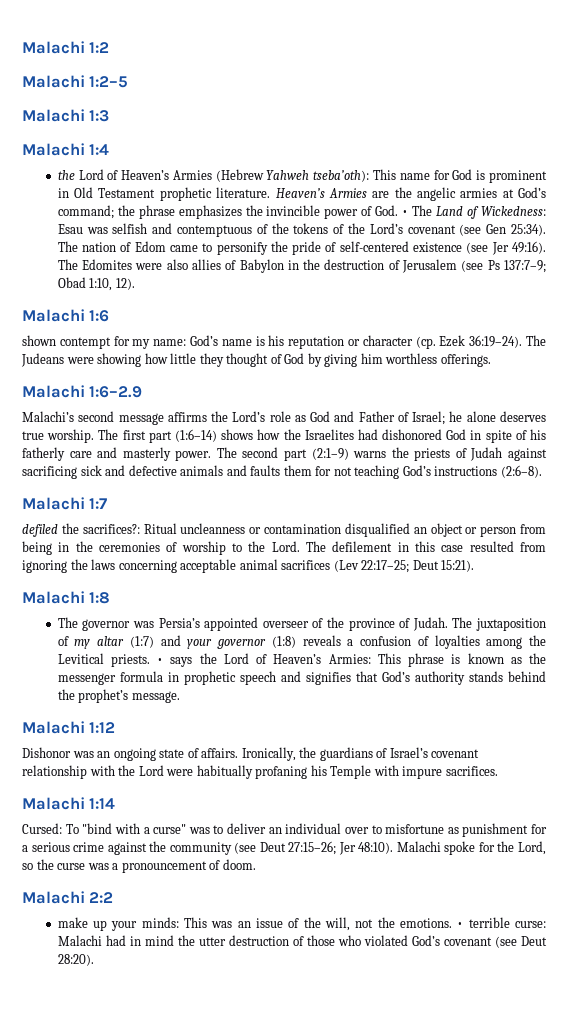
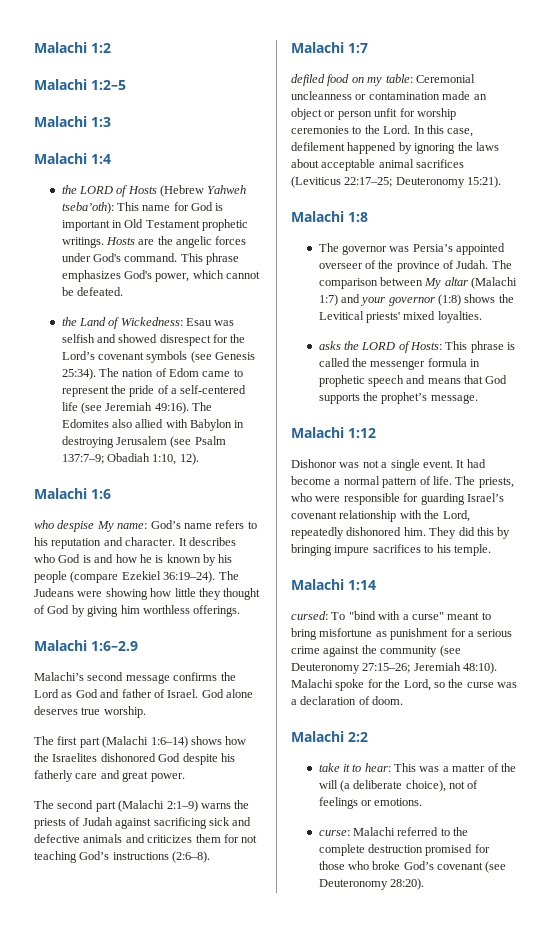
- the Lord of Heaven’s Armies (Hebrew Yahweh tseba’oth): This name for God is prominent in Old Testament prophetic literature. Heaven’s Armies are the angelic armies at God’s command; the phrase emphasizes the invincible power of God. • The Land of Wickedness: Esau was selfish and contemptuous of the tokens of the Lord’s covenant (see Gen 25:34).
+ the LORD of Hosts (Hebrew Yahweh tseba’oth): This name for God is important in Old Testament prophetic writings. Hosts are the angelic forces under God's command. This phrase emphasizes God's power, which cannot be defeated.
+ the Land of Wickedness: Esau was selfish and showed disrespect for the Lord’s covenant symbols (see Genesis 25:34).
- The nation of Edom came to personify the pride of self-centered existence (see Jer 49:16). The Edomites were also allies of Babylon in the destruction of Jerusalem (see Ps 137:7–9; Obad 1:10, 12).
+ The nation of Edom came to represent the pride of a self-centered life (see Jeremiah 49:16). The Edomites also allied with Babylon in destroying Jerusalem (see Psalm 137:7–9; Obadiah 1:10, 12).
  Malachi 1:6
- shown contempt for my name: God’s name is his reputation or character (cp. Ezek 36:19–24).
+ who despise My name: God’s name refers to his reputation and character. It describes who God is and how he is known by his people (compare Ezekiel 36:19–24).
- Malachi’s second message affirms the Lord’s role as God and Father of Israel; he alone deserves true worship. The first part (1:6–14) shows how the Israelites had dishonored God in spite of his fatherly care and masterly power. The second part (2:1–9) warns the priests of Judah against sacrificing sick and defective animals and faults them for not teaching God’s instructions (2:6–8).
+ Malachi’s second message confirms the Lord as God and father of Israel. God alone deserves true worship.
+ The first part (Malachi 1:6–14) shows how the Israelites dishonored God despite his fatherly care and great power.
+ The second part (Malachi 2:1–9) warns the priests of Judah against sacrificing sick and defective animals and criticizes them for not teaching God’s instructions (2:6–8).
- defiled the sacrifices?: Ritual uncleanness or contamination disqualified an object or person from being in the ceremonies of worship to the Lord. The defilement in this case resulted from ignoring the laws concerning acceptable animal sacrifices (Lev 22:17–25; Deut 15:21).
+ defiled food on my table: Ceremonial uncleanness or contamination made an object or person unfit for worship ceremonies to the Lord. In this case, defilement happened by ignoring the laws about acceptable animal sacrifices (Leviticus 22:17–25; Deuteronomy 15:21).
- The juxtaposition of my altar (1:7) and your governor (1:8) reveals a confusion of loyalties among the Levitical priests. • says the Lord of Heaven’s Armies: This phrase is known as the messenger formula in prophetic speech and signifies that God’s authority stands behind the prophet’s message.
+ The comparison between My altar (Malachi 1:7) and your governor (1:8) shows the Levitical priests' mixed loyalties.
+ asks the LORD of Hosts: This phrase is called the messenger formula in prophetic speech and means that God supports the prophet’s message.
- Dishonor was an ongoing state of affairs. Ironically, the guardians of Israel’s covenant relationship with the Lord were habitually profaning his Temple with impure sacrifices.
+ Dishonor was not a single event. It had become a normal pattern of life. The priests, who were responsible for guarding Israel’s covenant relationship with the Lord, repeatedly dishonored him. They did this by bringing impure sacrifices to his temple.
- Cursed: To "bind with a curse" was to deliver an individual over to misfortune as punishment for a serious crime against the community (see Deut 27:15–26; Jer 48:10).
+ cursed: To "bind with a curse" meant to bring misfortune as punishment for a serious crime against the community (see Deuteronomy 27:15–26; Jeremiah 48:10).
- Malachi spoke for the Lord, so the curse was a pronouncement of doom.
+ Malachi spoke for the Lord, so the curse was a declaration of doom.
- make up your minds: This was an issue of the will, not the emotions. • terrible curse: Malachi had in mind the utter destruction of those who violated God’s covenant (see Deut 28:20).
+ take it to hear: This was a matter of the will (a deliberate choice), not of feelings or emotions.
+ curse: Malachi referred to the complete destruction promised for those who broke God’s covenant (see Deuteronomy 28:20).

